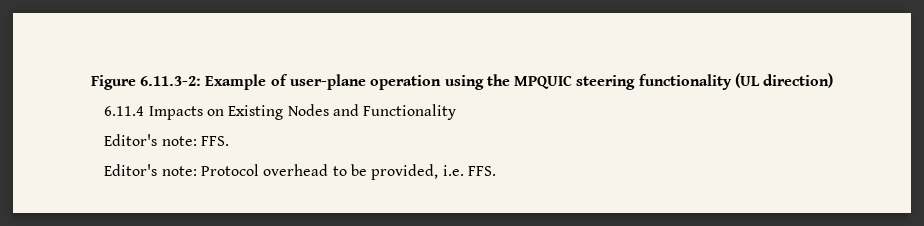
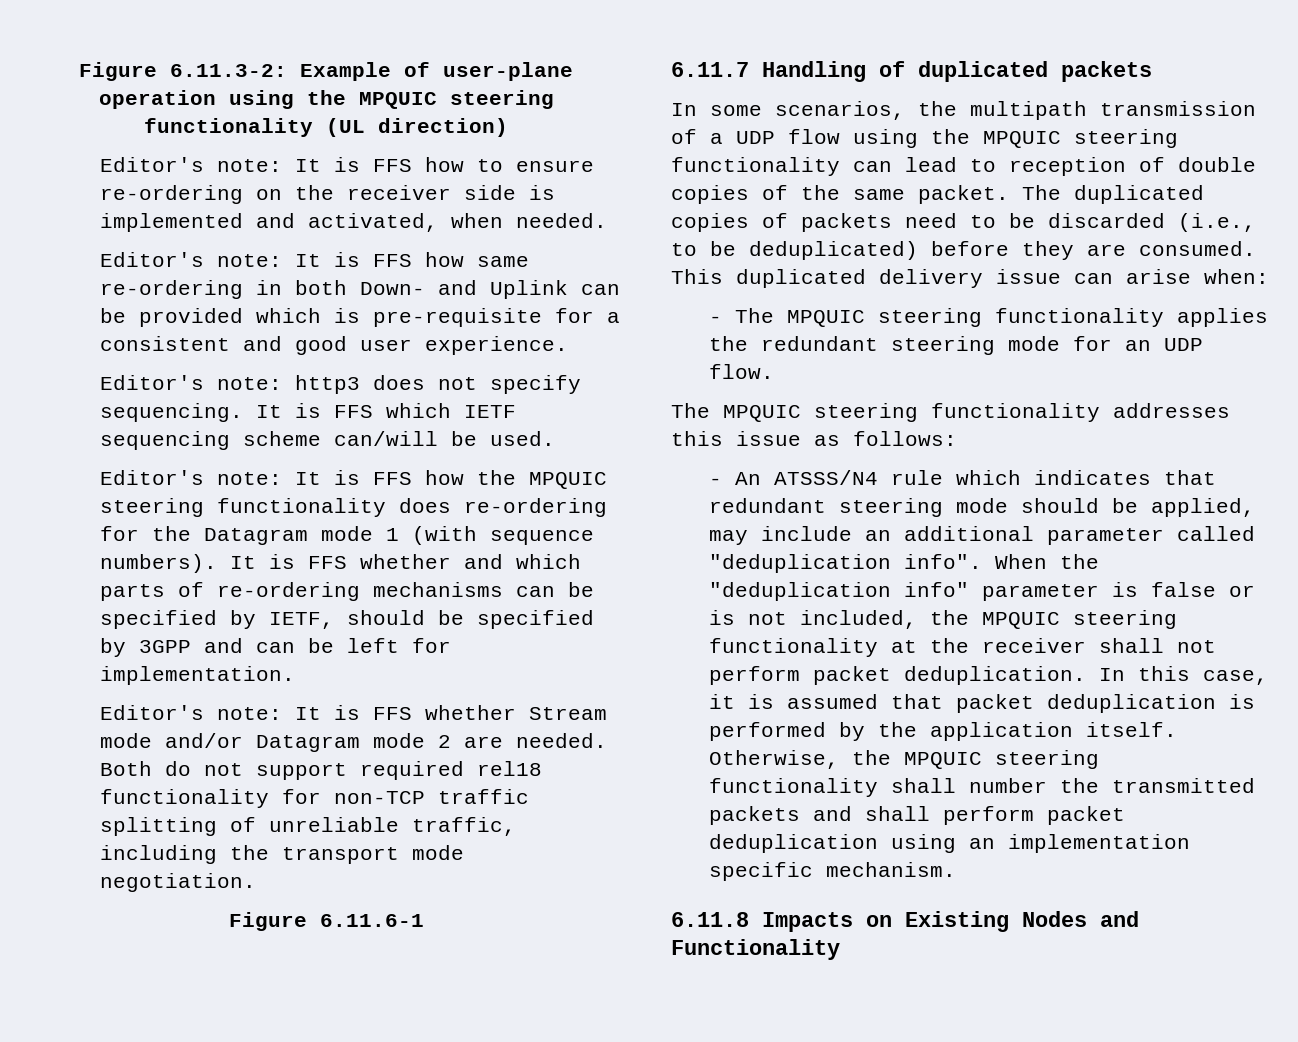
- 6.11.4 Impacts on Existing Nodes and Functionality
+ Editor's note: It is FFS how to ensure re-ordering on the receiver side is implemented and activated, when needed.
+ Editor's note: It is FFS how same re-ordering in both Down- and Uplink can be provided which is pre-requisite for a consistent and good user experience.
+ Editor's note: http3 does not specify sequencing. It is FFS which IETF sequencing scheme can/will be used.
+ Editor's note: It is FFS how the MPQUIC steering functionality does re-ordering for the Datagram mode 1 (with sequence numbers). It is FFS whether and which parts of re-ordering mechanisms can be specified by IETF, should be specified by 3GPP and can be left for implementation.
+ Editor's note: It is FFS whether Stream mode and/or Datagram mode 2 are needed. Both do not support required rel18 functionality for non-TCP traffic splitting of unreliable traffic, including the transport mode negotiation.
+ Figure 6.11.6-1
+ 6.11.7 Handling of duplicated packets
+ In some scenarios, the multipath transmission of a UDP flow using the MPQUIC steering functionality can lead to reception of double copies of the same packet. The duplicated copies of packets need to be discarded (i.e., to be deduplicated) before they are consumed. This duplicated delivery issue can arise when:
+ - The MPQUIC steering functionality applies the redundant steering mode for an UDP flow.
+ The MPQUIC steering functionality addresses this issue as follows:
+ - An ATSSS/N4 rule which indicates that redundant steering mode should be applied, may include an additional parameter called "deduplication info". When the "deduplication info" parameter is false or is not included, the MPQUIC steering functionality at the receiver shall not perform packet deduplication. In this case, it is assumed that packet deduplication is performed by the application itself. Otherwise, the MPQUIC steering functionality shall number the transmitted packets and shall perform packet deduplication using an implementation specific mechanism.
+ 6.11.8 Impacts on Existing Nodes and Functionality
- Editor's note: FFS.
- Editor's note: Protocol overhead to be provided, i.e. FFS.

